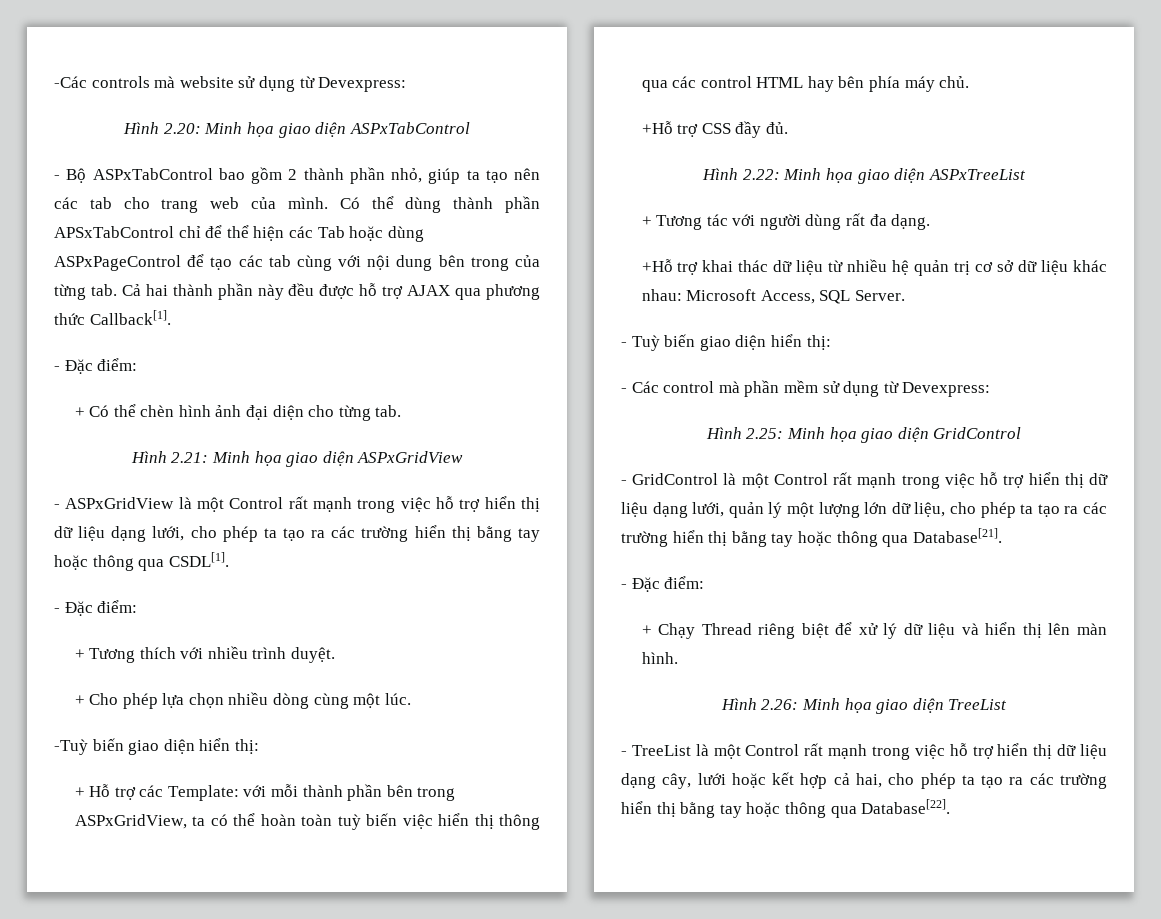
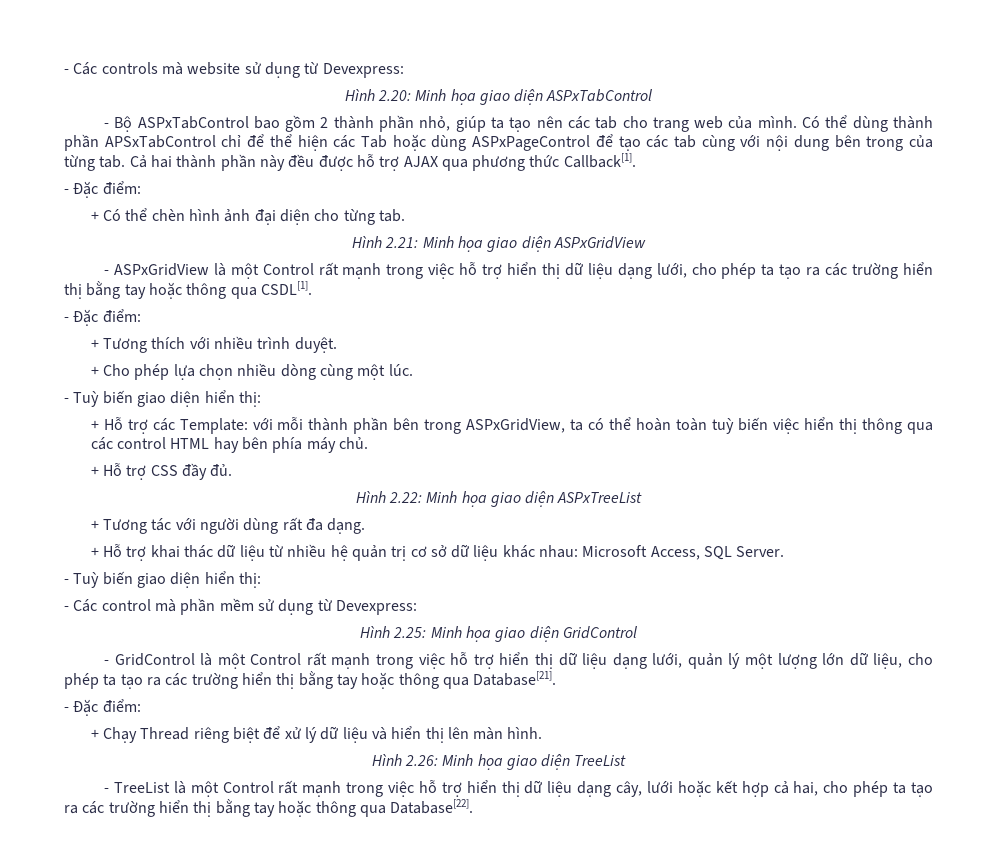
- -Các controls mà website sử dụng từ Devexpress:
+ - Các controls mà website sử dụng từ Devexpress:
  + Cho phép lựa chọn nhiều dòng cùng một lúc.
- -Tuỳ biến giao diện hiển thị:
+ - Tuỳ biến giao diện hiển thị:
- +Hỗ trợ CSS đầy đủ.
+ + Hỗ trợ CSS đầy đủ.
- +Hỗ trợ khai thác dữ liệu từ nhiều hệ quản trị cơ sở dữ liệu khác nhau: Microsoft Access, SQL Server.
+ + Hỗ trợ khai thác dữ liệu từ nhiều hệ quản trị cơ sở dữ liệu khác nhau: Microsoft Access, SQL Server.

